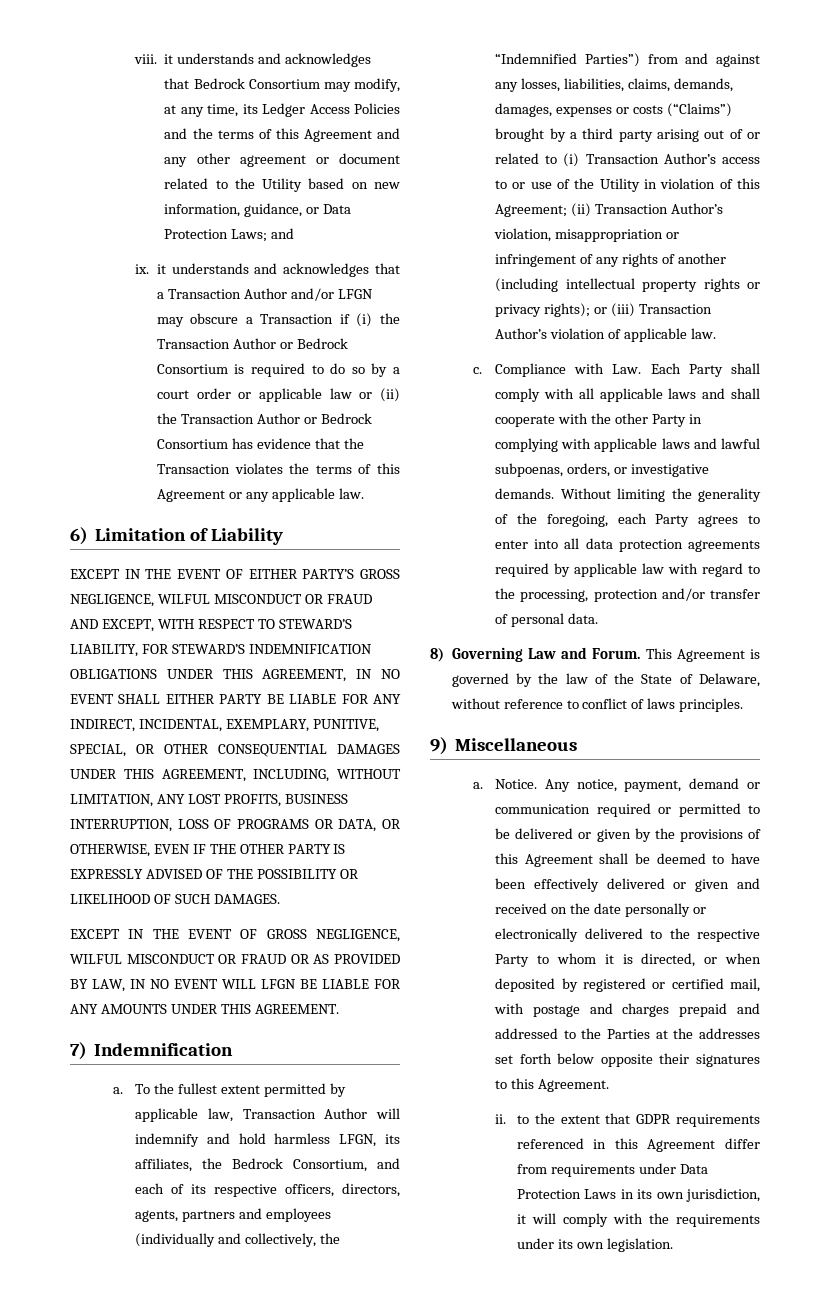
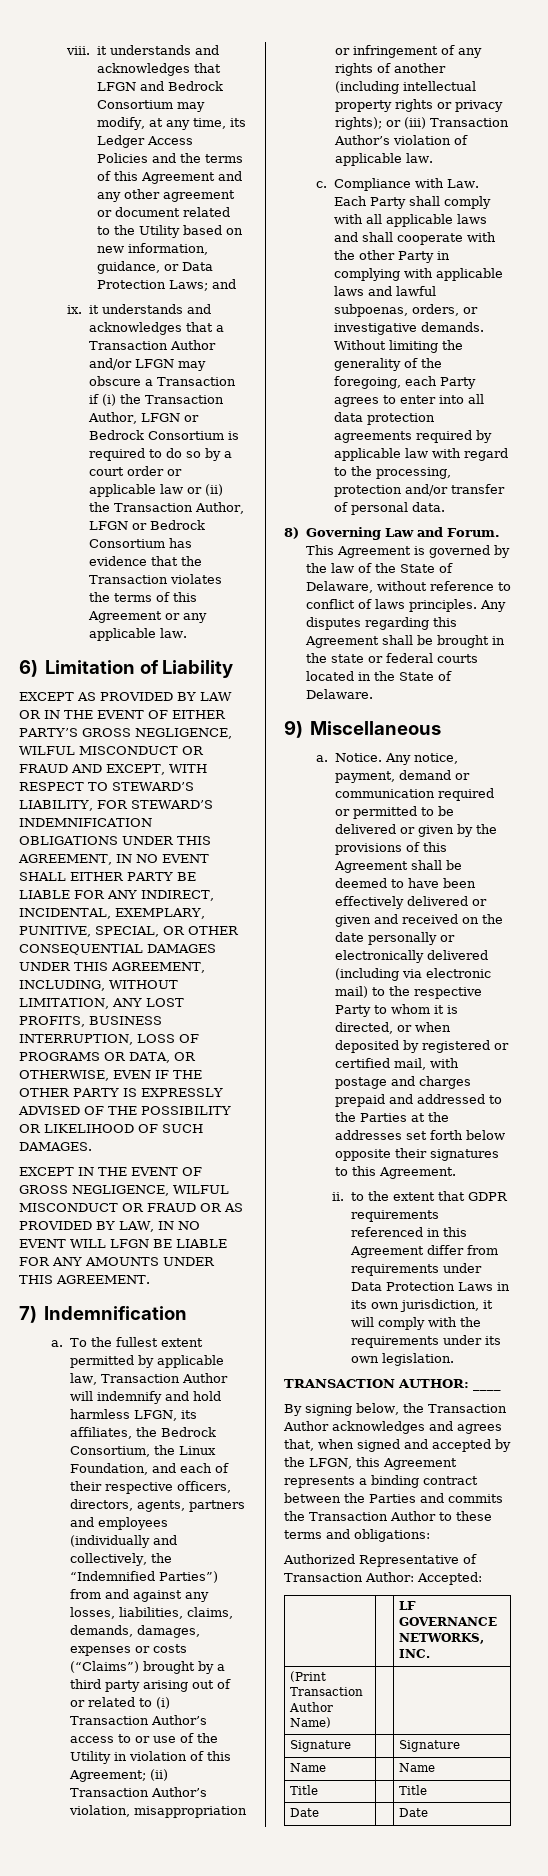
- viii. it understands and acknowledges that Bedrock Consortium may modify, at any time, its Ledger Access Policies and the terms of this Agreement and any other agreement or document related to the Utility based on new information, guidance, or Data Protection Laws; and
+ viii. it understands and acknowledges that LFGN and Bedrock Consortium may modify, at any time, its Ledger Access Policies and the terms of this Agreement and any other agreement or document related to the Utility based on new information, guidance, or Data Protection Laws; and
- ix. it understands and acknowledges that a Transaction Author and/or LFGN may obscure a Transaction if (i) the Transaction Author or Bedrock Consortium is required to do so by a court order or applicable law or (ii) the Transaction Author or Bedrock Consortium has evidence that the Transaction violates the terms of this Agreement or any applicable law.
+ ix. it understands and acknowledges that a Transaction Author and/or LFGN may obscure a Transaction if (i) the Transaction Author, LFGN or Bedrock Consortium is required to do so by a court order or applicable law or (ii) the Transaction Author, LFGN or Bedrock Consortium has evidence that the Transaction violates the terms of this Agreement or any applicable law.
- EXCEPT IN THE EVENT OF EITHER PARTY’S GROSS NEGLIGENCE, WILFUL MISCONDUCT OR FRAUD AND EXCEPT, WITH RESPECT TO STEWARD’S LIABILITY, FOR STEWARD’S INDEMNIFICATION OBLIGATIONS UNDER THIS AGREEMENT, IN NO EVENT SHALL EITHER PARTY BE LIABLE FOR ANY INDIRECT, INCIDENTAL, EXEMPLARY, PUNITIVE, SPECIAL, OR OTHER CONSEQUENTIAL DAMAGES UNDER THIS AGREEMENT, INCLUDING, WITHOUT LIMITATION, ANY LOST PROFITS, BUSINESS INTERRUPTION, LOSS OF PROGRAMS OR DATA, OR OTHERWISE, EVEN IF THE OTHER PARTY IS EXPRESSLY ADVISED OF THE POSSIBILITY OR LIKELIHOOD OF SUCH DAMAGES.
+ EXCEPT AS PROVIDED BY LAW OR IN THE EVENT OF EITHER PARTY’S GROSS NEGLIGENCE, WILFUL MISCONDUCT OR FRAUD AND EXCEPT, WITH RESPECT TO STEWARD’S LIABILITY, FOR STEWARD’S INDEMNIFICATION OBLIGATIONS UNDER THIS AGREEMENT, IN NO EVENT SHALL EITHER PARTY BE LIABLE FOR ANY INDIRECT, INCIDENTAL, EXEMPLARY, PUNITIVE, SPECIAL, OR OTHER CONSEQUENTIAL DAMAGES UNDER THIS AGREEMENT, INCLUDING, WITHOUT LIMITATION, ANY LOST PROFITS, BUSINESS INTERRUPTION, LOSS OF PROGRAMS OR DATA, OR OTHERWISE, EVEN IF THE OTHER PARTY IS EXPRESSLY ADVISED OF THE POSSIBILITY OR LIKELIHOOD OF SUCH DAMAGES.
- To the fullest extent permitted by applicable law, Transaction Author will indemnify and hold harmless LFGN, its affiliates, the Bedrock Consortium, and each of its respective officers, directors, agents, partners and employees (individually and collectively, the “Indemnified Parties”) from and against any losses, liabilities, claims, demands, damages, expenses or costs (“Claims”) brought by a third party arising out of or related to (i) Transaction Author’s access to or use of the Utility in violation of this Agreement;
+ To the fullest extent permitted by applicable law, Transaction Author will indemnify and hold harmless LFGN, its affiliates, the Bedrock Consortium, the Linux Foundation, and each of their respective officers, directors, agents, partners and employees (individually and collectively, the “Indemnified Parties”) from and against any losses, liabilities, claims, demands, damages, expenses or costs (“Claims”) brought by a third party arising out of or related to (i) Transaction Author’s access to or use of the Utility in violation of this Agreement;
+ Any disputes regarding this Agreement shall be brought in the state or federal courts located in the State of Delaware.
- Any notice, payment, demand or communication required or permitted to be delivered or given by the provisions of this Agreement shall be deemed to have been effectively delivered or given and received on the date personally or electronically delivered to the respective Party to whom it is directed, or when deposited by registered or certified mail, with postage and charges prepaid and addressed to the Parties at the addresses set forth below opposite their signatures to this Agreement.
+ Any notice, payment, demand or communication required or permitted to be delivered or given by the provisions of this Agreement shall be deemed to have been effectively delivered or given and received on the date personally or electronically delivered (including via electronic mail) to the respective Party to whom it is directed, or when deposited by registered or certified mail, with postage and charges prepaid and addressed to the Parties at the addresses set forth below opposite their signatures to this Agreement.
+ TRANSACTION AUTHOR: ____
+ By signing below, the Transaction Author acknowledges and agrees that, when signed and accepted by the LFGN, this Agreement represents a binding contract between the Parties and commits the Transaction Author to these terms and obligations:
+ Authorized Representative of Transaction Author: Accepted:
+ | | LF GOVERNANCE NETWORKS, INC.
+ (Print Transaction Author Name) | |
+ Signature | | Signature
+ Name | | Name
+ Title | | Title
+ Date | | Date

